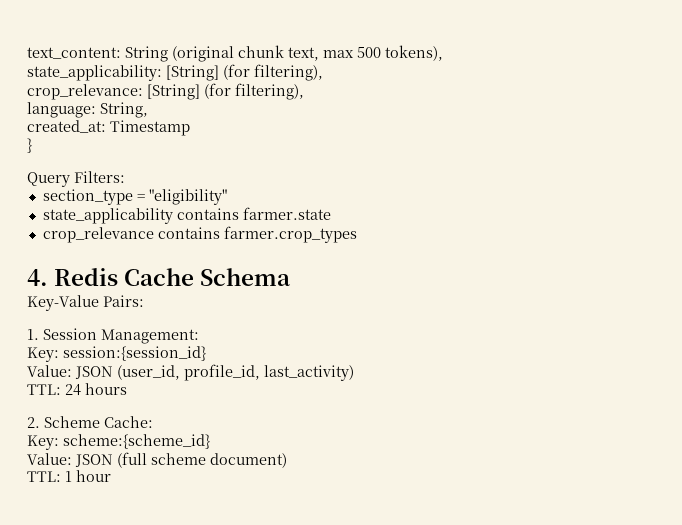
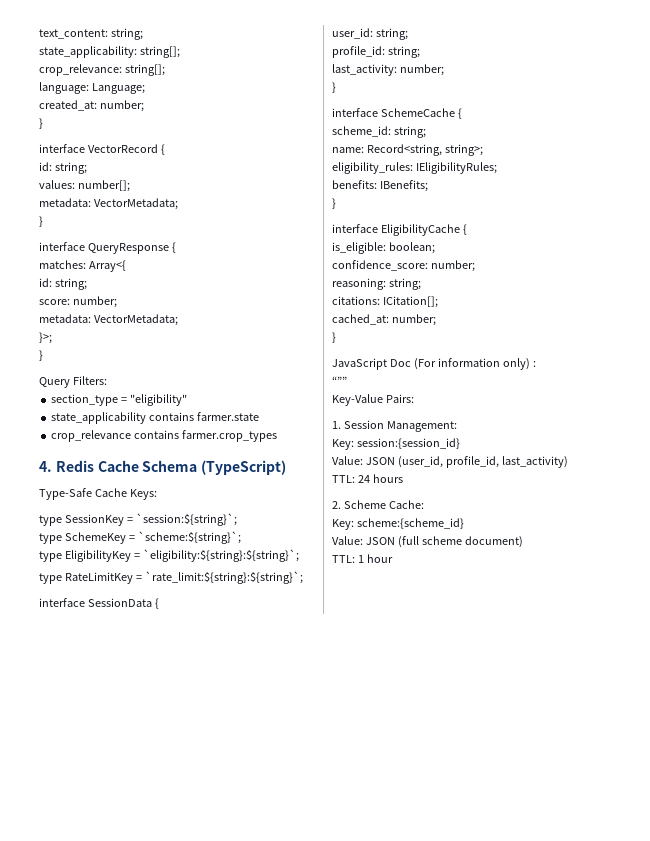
- text_content: String (original chunk text, max 500 tokens),
- state_applicability: [String] (for filtering),
- crop_relevance: [String] (for filtering),
+ text_content: string;
+ state_applicability: string[];
+ crop_relevance: string[];
- language: String,
+ language: Language;
- created_at: Timestamp
+ created_at: number;
+ }
+ interface VectorRecord {
+ id: string;
+ values: number[];
+ metadata: VectorMetadata;
+ }
+ interface QueryResponse {
+ matches: Array<{
+ id: string;
+ score: number;
+ metadata: VectorMetadata;
+ }>;
- 4. Redis Cache Schema
+ 4. Redis Cache Schema (TypeScript)
+ Type-Safe Cache Keys:
+ type SessionKey = `session:${string}`;
+ type SchemeKey = `scheme:${string}`;
+ type EligibilityKey = `eligibility:${string}:${string}`;
+ type RateLimitKey = `rate_limit:${string}:${string}`;
+ interface SessionData {
+ user_id: string;
+ profile_id: string;
+ last_activity: number;
+ }
+ interface SchemeCache {
+ scheme_id: string;
+ name: Record<string, string>;
+ eligibility_rules: IEligibilityRules;
+ benefits: IBenefits;
+ }
+ interface EligibilityCache {
+ is_eligible: boolean;
+ confidence_score: number;
+ reasoning: string;
+ citations: ICitation[];
+ cached_at: number;
+ }
+ JavaScript Doc (For information only) :
+ “””

